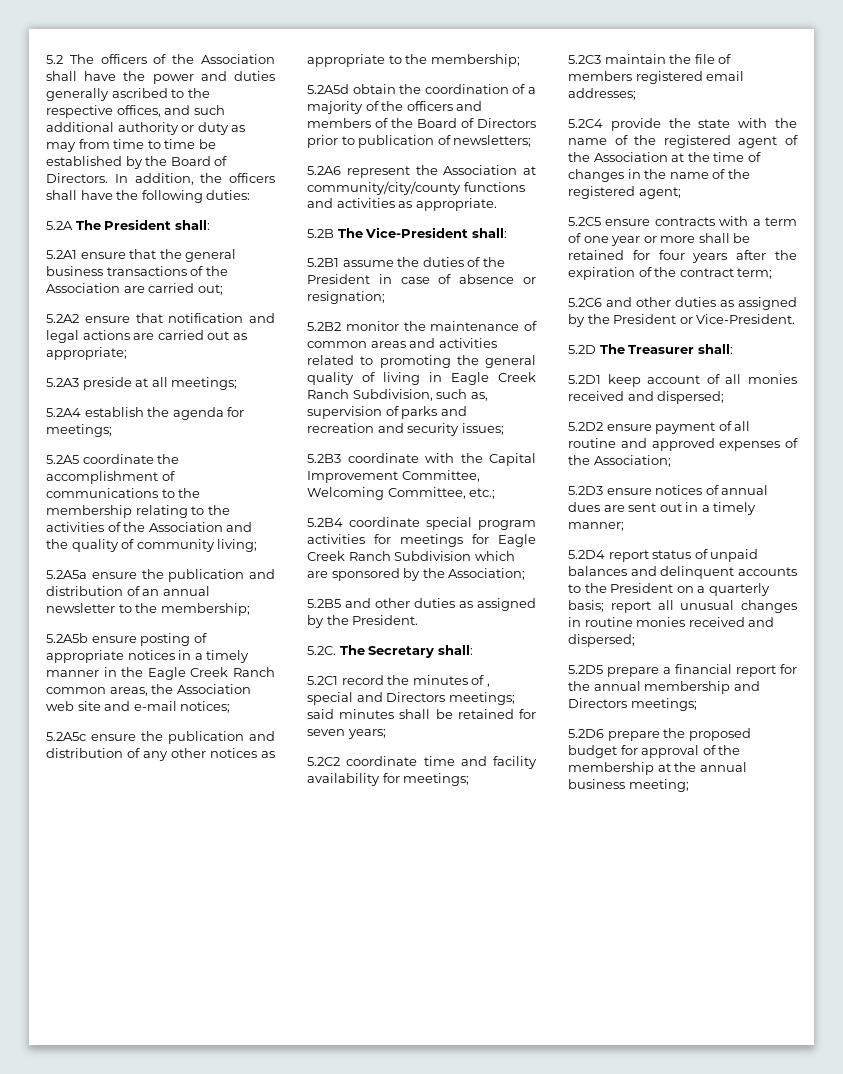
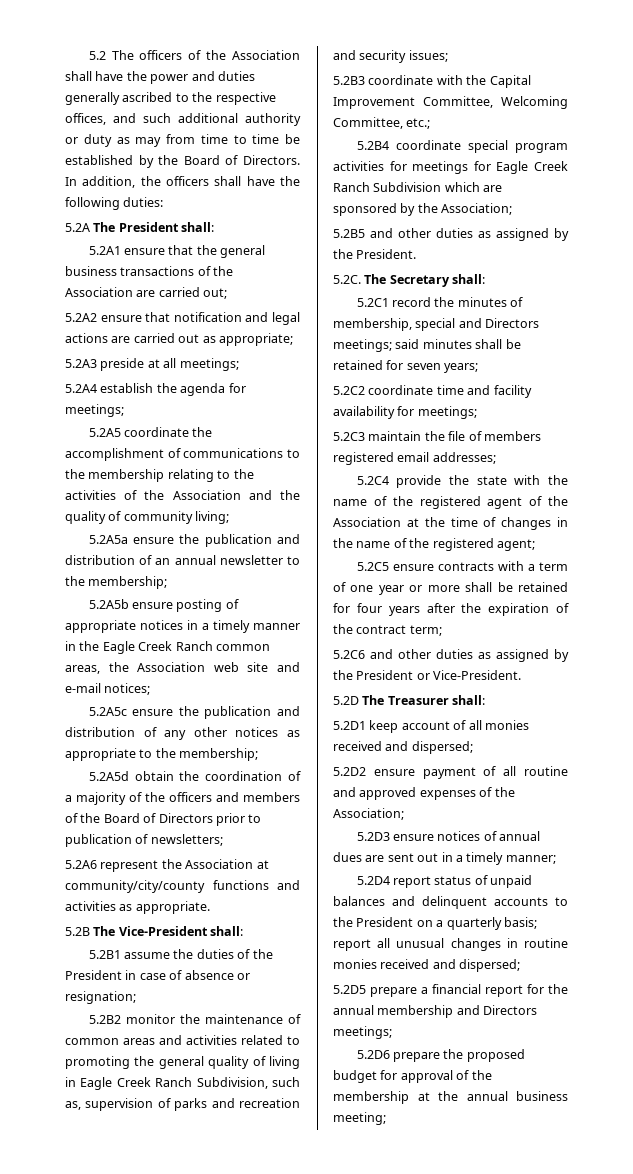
- 5.2C1 record the minutes of , special and Directors meetings; said minutes shall be retained for seven years;
+ 5.2C1 record the minutes of membership, special and Directors meetings; said minutes shall be retained for seven years;

